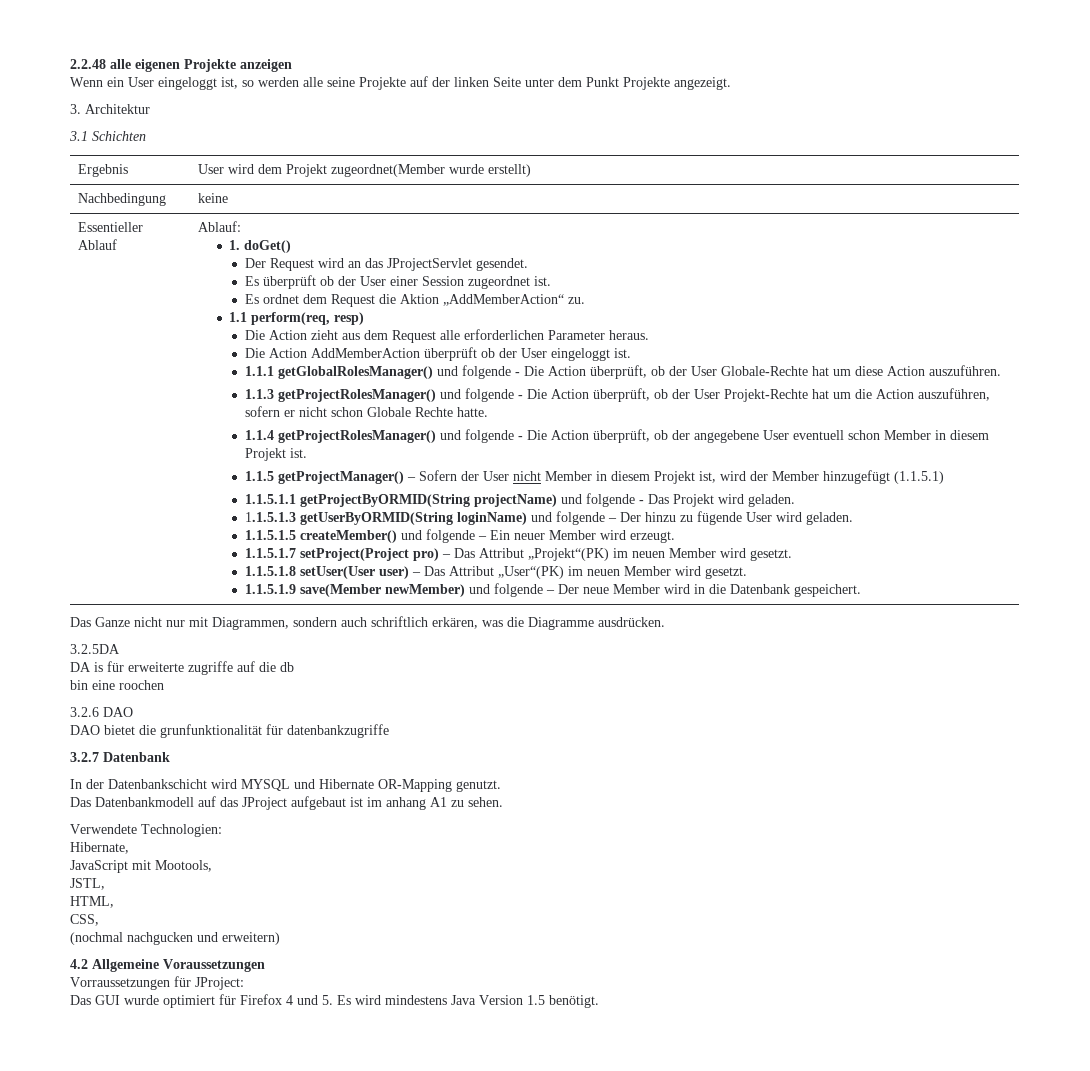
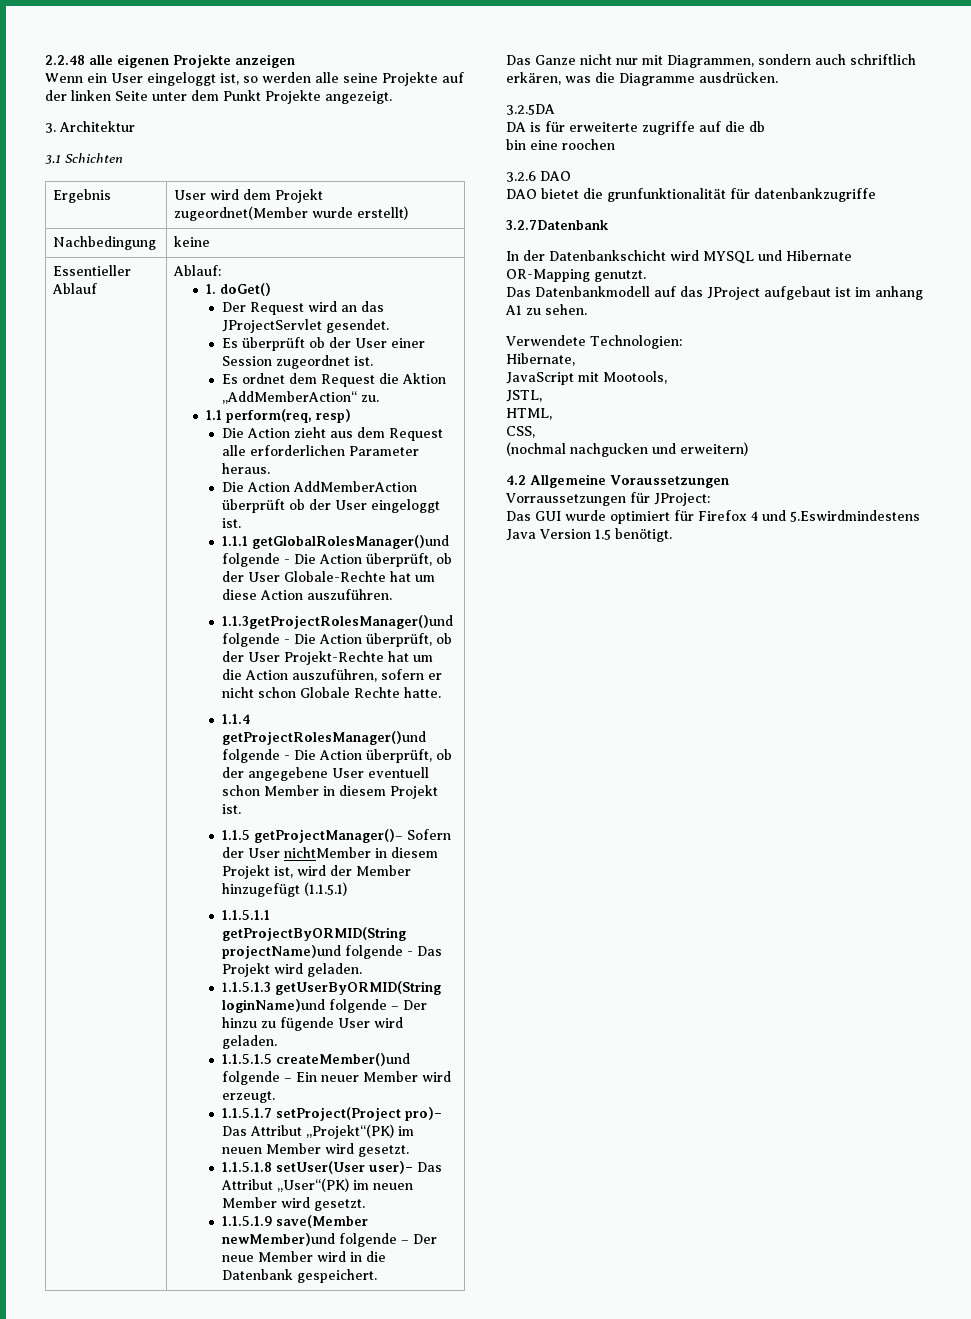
- 1.1.1 getGlobalRolesManager() und folgende - Die Action überprüft, ob der User Globale-Rechte hat um diese Action auszuführen.
+ 1.1.1 getGlobalRolesManager()und folgende - Die Action überprüft, ob der User Globale-Rechte hat um diese Action auszuführen.
- 1.1.3 getProjectRolesManager() und folgende - Die Action überprüft, ob der User Projekt-Rechte hat um die Action auszuführen, sofern er nicht schon Globale Rechte hatte.
+ 1.1.3getProjectRolesManager()und folgende - Die Action überprüft, ob der User Projekt-Rechte hat um die Action auszuführen, sofern er nicht schon Globale Rechte hatte.
- 1.1.4 getProjectRolesManager() und folgende - Die Action überprüft, ob der angegebene User eventuell schon Member in diesem Projekt ist.
+ 1.1.4 getProjectRolesManager()und folgende - Die Action überprüft, ob der angegebene User eventuell schon Member in diesem Projekt ist.
- 1.1.5 getProjectManager() – Sofern der User nicht Member in diesem Projekt ist, wird der Member hinzugefügt (1.1.5.1)
+ 1.1.5 getProjectManager()– Sofern der User nichtMember in diesem Projekt ist, wird der Member hinzugefügt (1.1.5.1)
- 1.1.5.1.1 getProjectByORMID(String projectName) und folgende - Das Projekt wird geladen.
+ 1.1.5.1.1 getProjectByORMID(String projectName)und folgende - Das Projekt wird geladen.
- 1.1.5.1.3 getUserByORMID(String loginName) und folgende – Der hinzu zu fügende User wird geladen.
+ 1.1.5.1.3 getUserByORMID(String loginName)und folgende – Der hinzu zu fügende User wird geladen.
- 1.1.5.1.5 createMember() und folgende – Ein neuer Member wird erzeugt.
+ 1.1.5.1.5 createMember()und folgende – Ein neuer Member wird erzeugt.
- 1.1.5.1.7 setProject(Project pro) – Das Attribut „Projekt“(PK) im neuen Member wird gesetzt.
+ 1.1.5.1.7 setProject(Project pro)– Das Attribut „Projekt“(PK) im neuen Member wird gesetzt.
- 1.1.5.1.8 setUser(User user) – Das Attribut „User“(PK) im neuen Member wird gesetzt.
+ 1.1.5.1.8 setUser(User user)– Das Attribut „User“(PK) im neuen Member wird gesetzt.
- 1.1.5.1.9 save(Member newMember) und folgende – Der neue Member wird in die Datenbank gespeichert.
+ 1.1.5.1.9 save(Member newMember)und folgende – Der neue Member wird in die Datenbank gespeichert.
- 3.2.7 Datenbank
+ 3.2.7Datenbank
- Das GUI wurde optimiert für Firefox 4 und 5. Es wird mindestens Java Version 1.5 benötigt.
+ Das GUI wurde optimiert für Firefox 4 und 5.Eswirdmindestens Java Version 1.5 benötigt.

